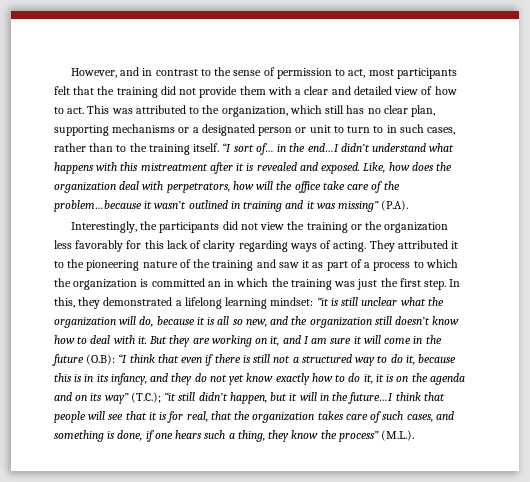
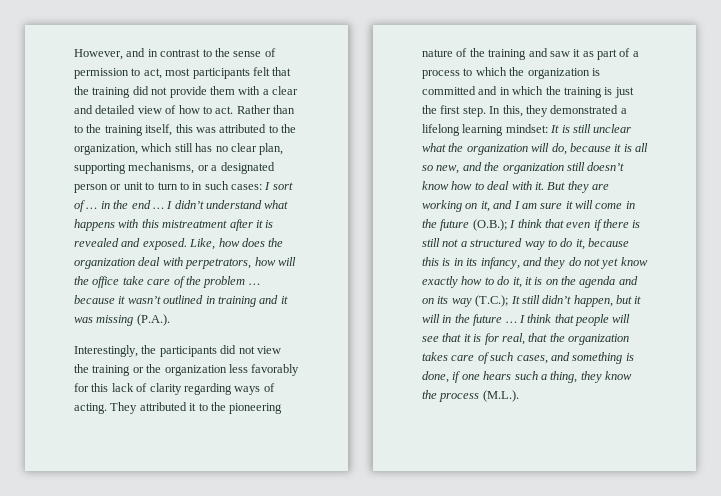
- This was attributed to the organization, which still has no clear plan, supporting mechanisms or a designated person or unit to turn to in such cases, rather than to the training itself. “I sort of… in the end…I didn’t understand what happens with this mistreatment after it is revealed and exposed.
+ Rather than to the training itself, this was attributed to the organization, which still has no clear plan, supporting mechanisms, or a designated person or unit to turn to in such cases: I sort of … in the end … I didn’t understand what happens with this mistreatment after it is revealed and exposed.
- Like, how does the organization deal with perpetrators, how will the office take care of the problem…because it wasn’t outlined in training and it was missing” (P.A).
+ Like, how does the organization deal with perpetrators, how will the office take care of the problem … because it wasn’t outlined in training and it was missing (P.A.).
- They attributed it to the pioneering nature of the training and saw it as part of a process to which the organization is committed an in which the training was just the first step.
+ They attributed it to the pioneering nature of the training and saw it as part of a process to which the organization is committed and in which the training is just the first step.
- In this, they demonstrated a lifelong learning mindset: “it is still unclear what the organization will do, because it is all so new, and the organization still doesn’t know how to deal with it.
+ In this, they demonstrated a lifelong learning mindset: It is still unclear what the organization will do, because it is all so new, and the organization still doesn’t know how to deal with it.
- But they are working on it, and I am sure it will come in the future (O.B): “I think that even if there is still not a structured way to do it, because this is in its infancy, and they do not yet know exactly how to do it, it is on the agenda and on its way” (T.C.); “it still didn’t happen, but it will in the future…I think that people will see that it is for real, that the organization takes care of such cases, and something is done, if one hears such a thing, they know the process” (M.L.).
+ But they are working on it, and I am sure it will come in the future (O.B.); I think that even if there is still not a structured way to do it, because this is in its infancy, and they do not yet know exactly how to do it, it is on the agenda and on its way (T.C.); It still didn’t happen, but it will in the future … I think that people will see that it is for real, that the organization takes care of such cases, and something is done, if one hears such a thing, they know the process (M.L.).

